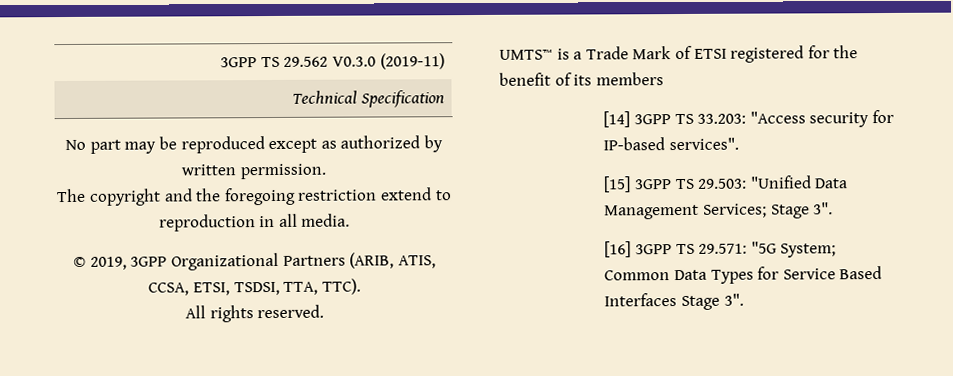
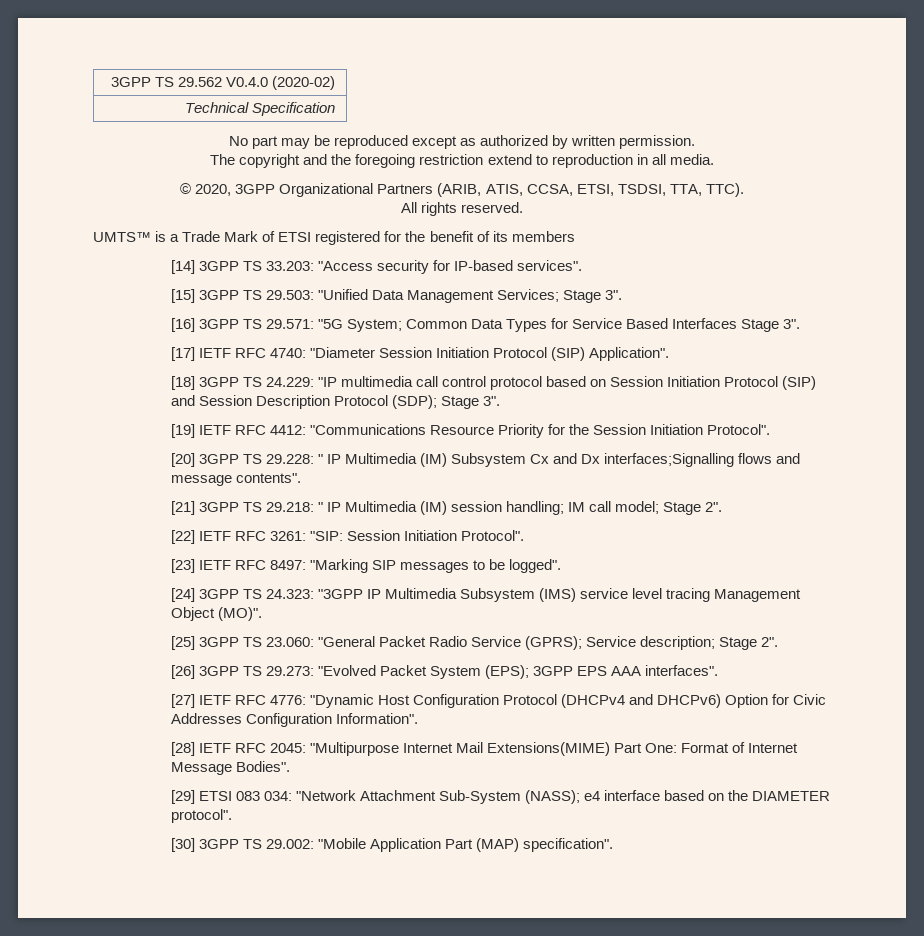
- 3GPP TS 29.562 V0.3.0 (2019-11)
+ 3GPP TS 29.562 V0.4.0 (2020-02)
- © 2019, 3GPP Organizational Partners (ARIB, ATIS, CCSA, ETSI, TSDSI, TTA, TTC).
+ © 2020, 3GPP Organizational Partners (ARIB, ATIS, CCSA, ETSI, TSDSI, TTA, TTC).
+ [17] IETF RFC 4740: "Diameter Session Initiation Protocol (SIP) Application".
+ [18] 3GPP TS 24.229: "IP multimedia call control protocol based on Session Initiation Protocol (SIP) and Session Description Protocol (SDP); Stage 3".
+ [19] IETF RFC 4412: "Communications Resource Priority for the Session Initiation Protocol".
+ [20] 3GPP TS 29.228: " IP Multimedia (IM) Subsystem Cx and Dx interfaces;Signalling flows and message contents".
+ [21] 3GPP TS 29.218: " IP Multimedia (IM) session handling; IM call model; Stage 2".
+ [22] IETF RFC 3261: "SIP: Session Initiation Protocol".
+ [23] IETF RFC 8497: "Marking SIP messages to be logged".
+ [24] 3GPP TS 24.323: "3GPP IP Multimedia Subsystem (IMS) service level tracing Management Object (MO)".
+ [25] 3GPP TS 23.060: "General Packet Radio Service (GPRS); Service description; Stage 2".
+ [26] 3GPP TS 29.273: "Evolved Packet System (EPS); 3GPP EPS AAA interfaces".
+ [27] IETF RFC 4776: "Dynamic Host Configuration Protocol (DHCPv4 and DHCPv6) Option for Civic Addresses Configuration Information".
+ [28] IETF RFC 2045: "Multipurpose Internet Mail Extensions(MIME) Part One: Format of Internet Message Bodies".
+ [29] ETSI 083 034: "Network Attachment Sub-System (NASS); e4 interface based on the DIAMETER protocol".
+ [30] 3GPP TS 29.002: "Mobile Application Part (MAP) specification".

